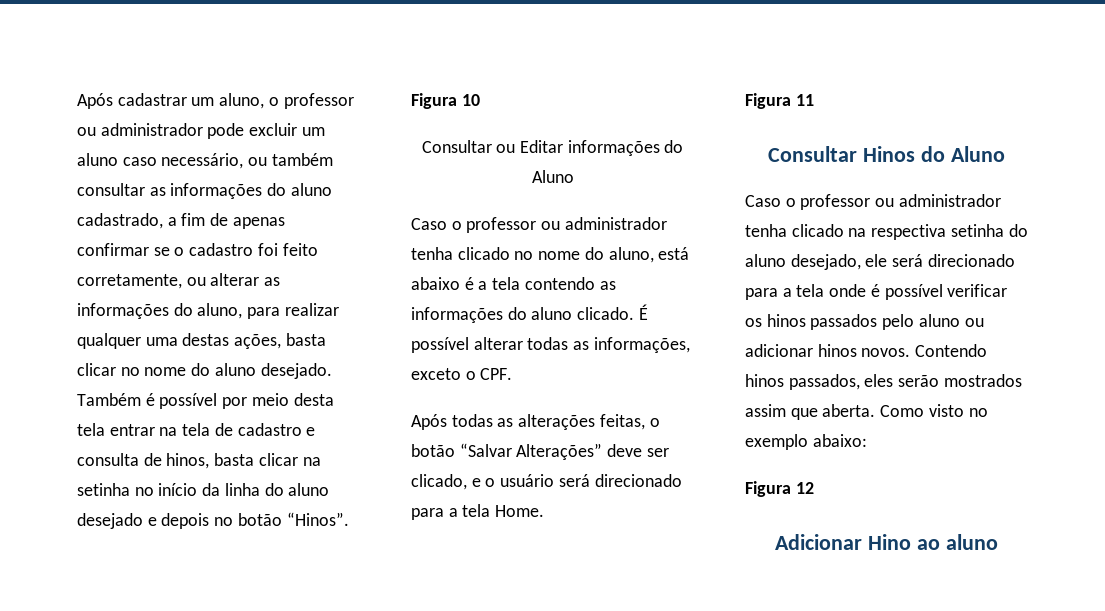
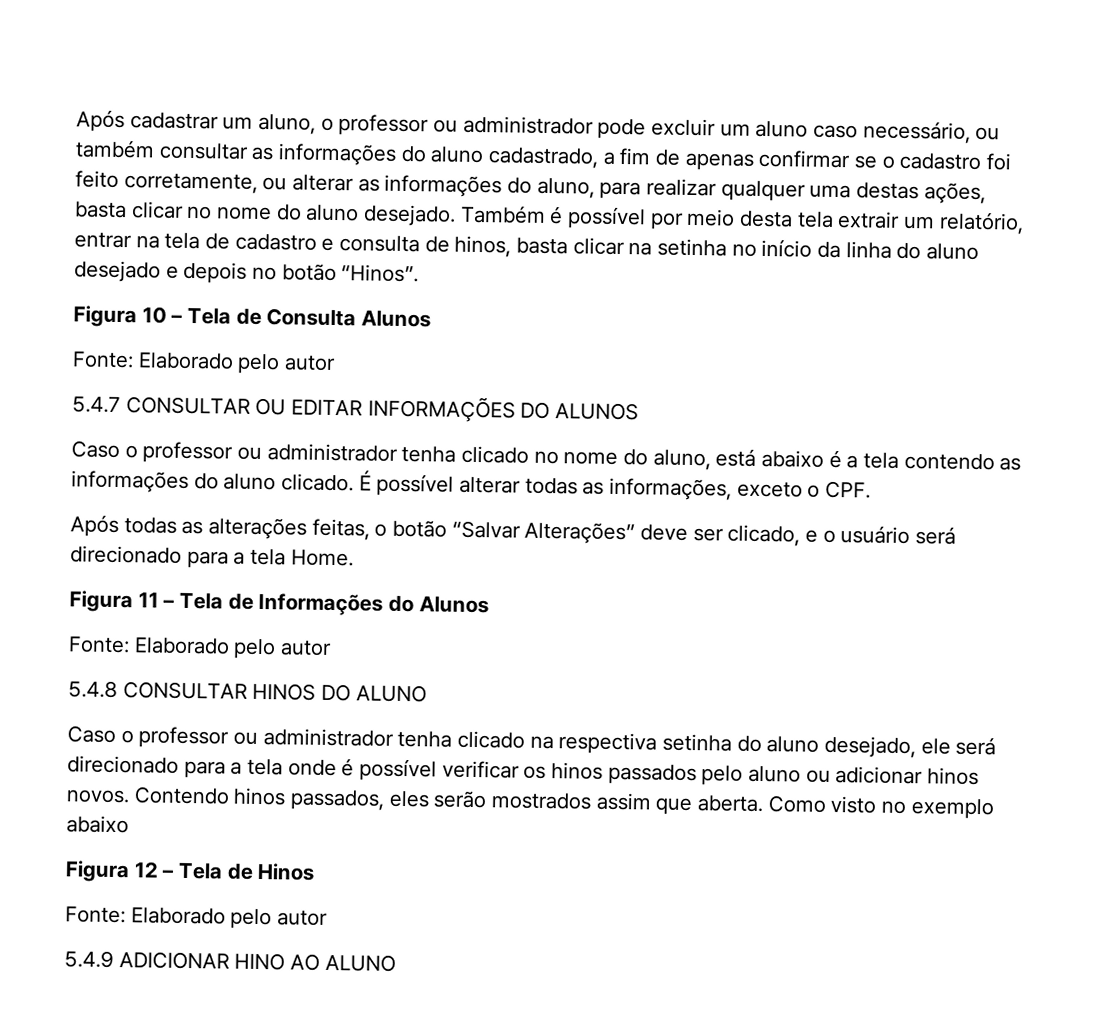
- Também é possível por meio desta tela entrar na tela de cadastro e consulta de hinos, basta clicar na setinha no início da linha do aluno desejado e depois no botão “Hinos”.
+ Também é possível por meio desta tela extrair um relatório, entrar na tela de cadastro e consulta de hinos, basta clicar na setinha no início da linha do aluno desejado e depois no botão “Hinos”.
- Figura 10
- Consultar ou Editar informações do Aluno
+ Figura 10 – Tela de Consulta Alunos
+ Fonte: Elaborado pelo autor
+ 5.4.7 CONSULTAR OU EDITAR INFORMAÇÕES DO ALUNOS
- Figura 11
- Consultar Hinos do Aluno
+ Figura 11 – Tela de Informações do Alunos
+ Fonte: Elaborado pelo autor
+ 5.4.8 CONSULTAR HINOS DO ALUNO
- Como visto no exemplo abaixo:
+ Como visto no exemplo abaixo
- Figura 12
- Adicionar Hino ao aluno
+ Figura 12 – Tela de Hinos
+ Fonte: Elaborado pelo autor
+ 5.4.9 ADICIONAR HINO AO ALUNO

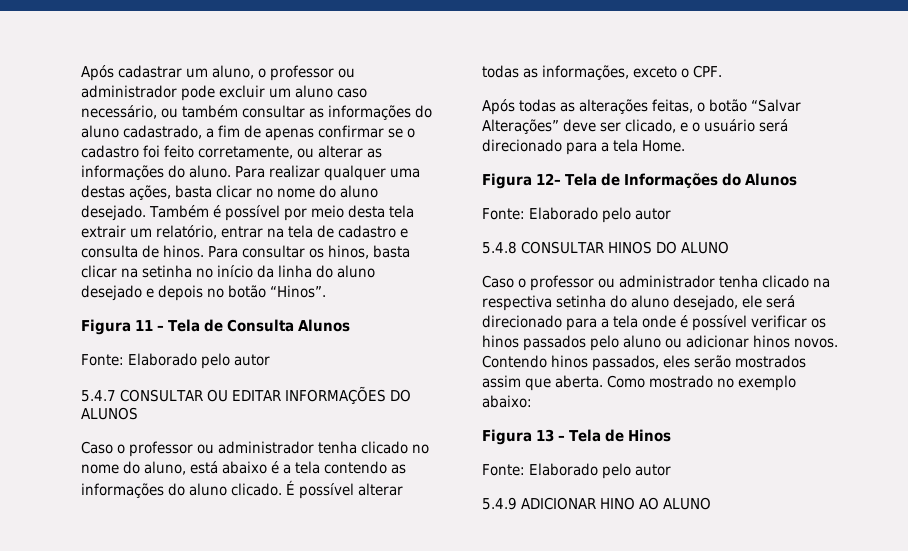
- Após cadastrar um aluno, o professor ou administrador pode excluir um aluno caso necessário, ou também consultar as informações do aluno cadastrado, a fim de apenas confirmar se o cadastro foi feito corretamente, ou alterar as informações do aluno, para realizar qualquer uma destas ações, basta clicar no nome do aluno desejado.
+ Após cadastrar um aluno, o professor ou administrador pode excluir um aluno caso necessário, ou também consultar as informações do aluno cadastrado, a fim de apenas confirmar se o cadastro foi feito corretamente, ou alterar as informações do aluno. Para realizar qualquer uma destas ações, basta clicar no nome do aluno desejado.
- Também é possível por meio desta tela extrair um relatório, entrar na tela de cadastro e consulta de hinos, basta clicar na setinha no início da linha do aluno desejado e depois no botão “Hinos”.
+ Também é possível por meio desta tela extrair um relatório, entrar na tela de cadastro e consulta de hinos. Para consultar os hinos, basta clicar na setinha no início da linha do aluno desejado e depois no botão “Hinos”.
- Figura 10 – Tela de Consulta Alunos
+ Figura 11 – Tela de Consulta Alunos
- Figura 11 – Tela de Informações do Alunos
+ Figura 12– Tela de Informações do Alunos
- Como visto no exemplo abaixo
- Figura 12 – Tela de Hinos
+ Como mostrado no exemplo abaixo:
+ Figura 13 – Tela de Hinos

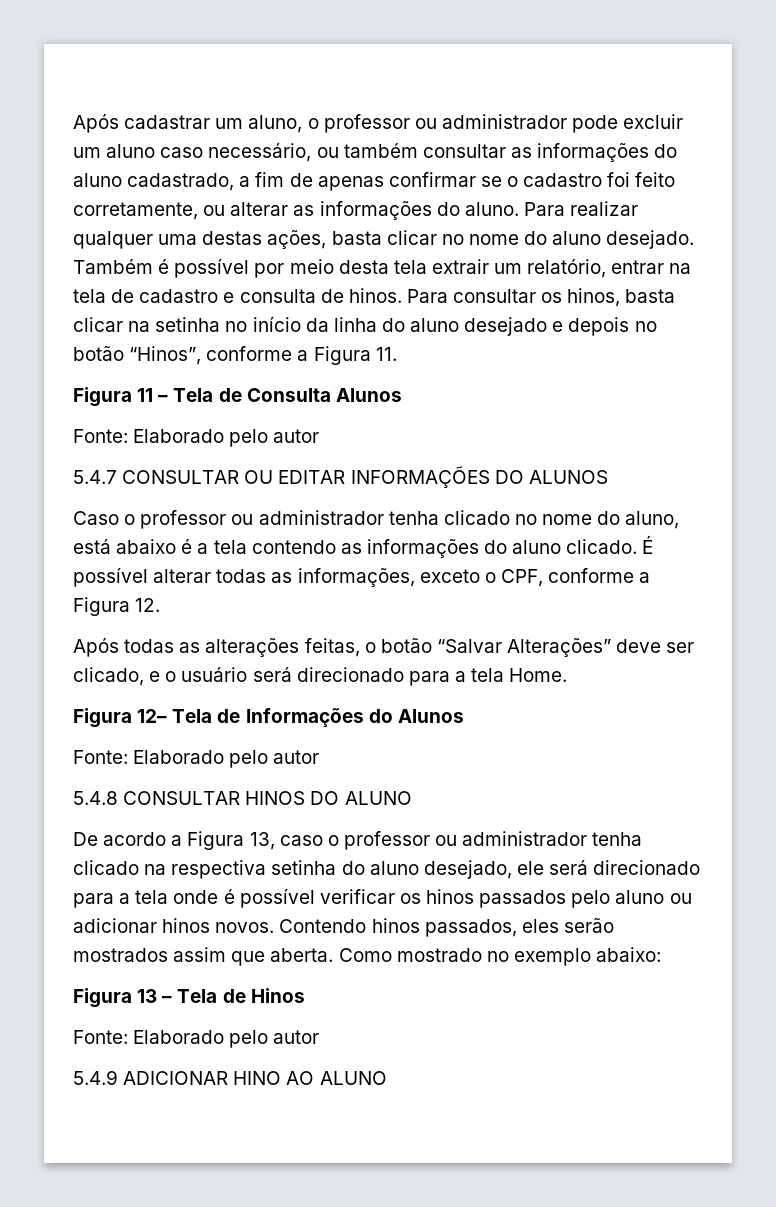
- Para consultar os hinos, basta clicar na setinha no início da linha do aluno desejado e depois no botão “Hinos”.
+ Para consultar os hinos, basta clicar na setinha no início da linha do aluno desejado e depois no botão “Hinos”, conforme a Figura 11.
- É possível alterar todas as informações, exceto o CPF.
+ É possível alterar todas as informações, exceto o CPF, conforme a Figura 12.
- Caso o professor ou administrador tenha clicado na respectiva setinha do aluno desejado, ele será direcionado para a tela onde é possível verificar os hinos passados pelo aluno ou adicionar hinos novos.
+ De acordo a Figura 13, caso o professor ou administrador tenha clicado na respectiva setinha do aluno desejado, ele será direcionado para a tela onde é possível verificar os hinos passados pelo aluno ou adicionar hinos novos.

